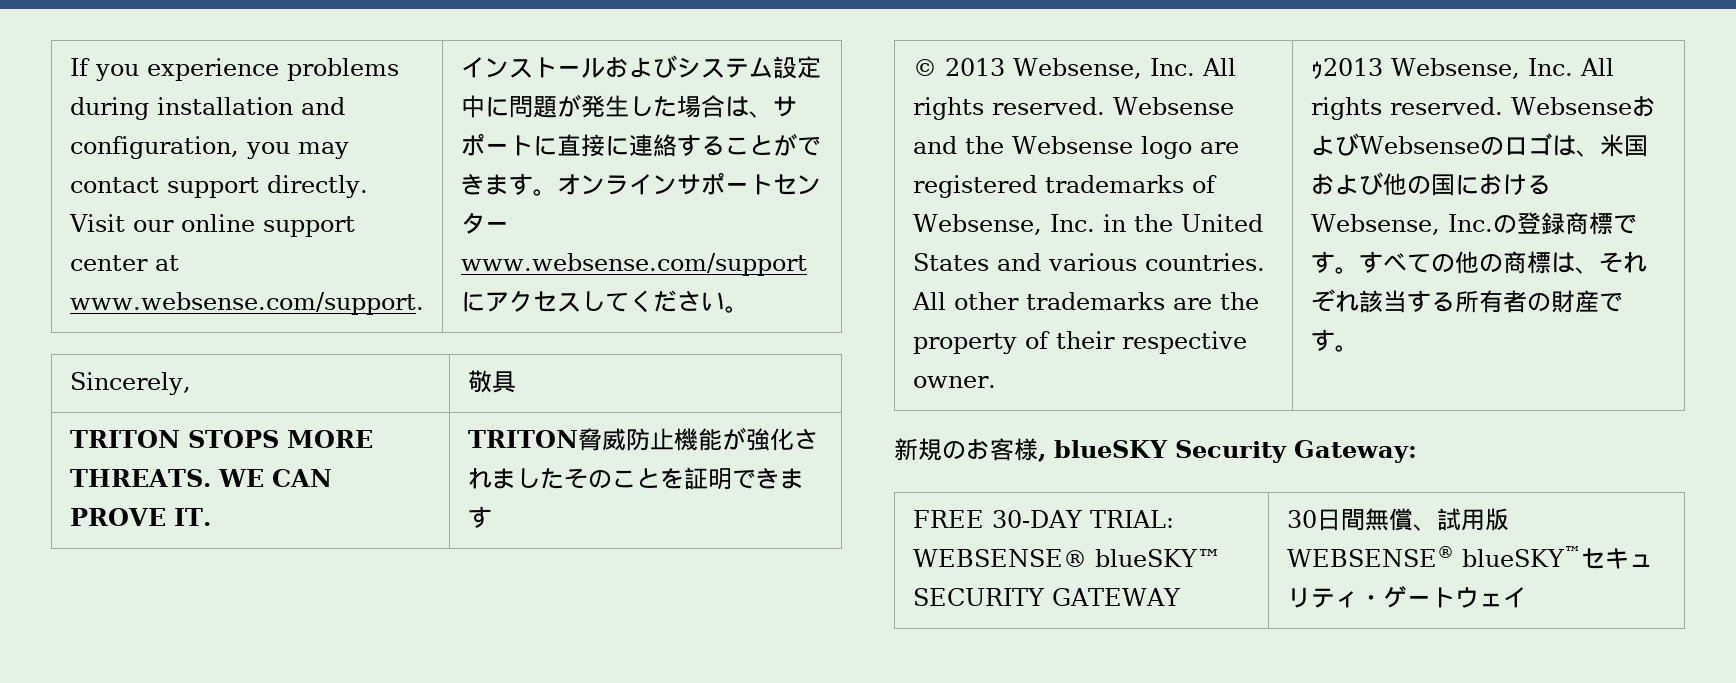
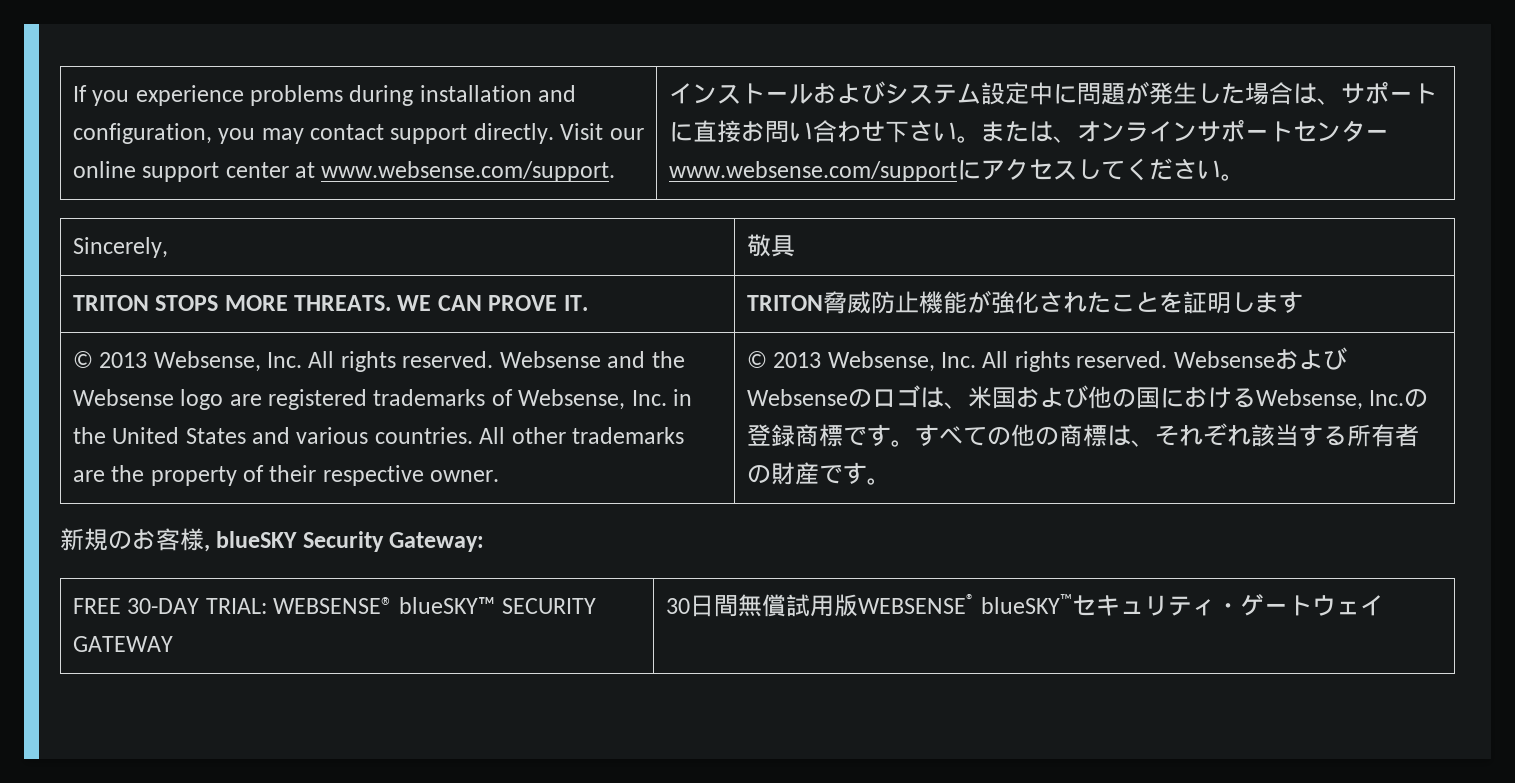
- インストールおよびシステム設定中に問題が発生した場合は、サポートに直接に連絡することができます。オンラインサポートセンターwww.websense.com/supportにアクセスしてください。
+ インストールおよびシステム設定中に問題が発生した場合は、サポートに直接お問い合わせ下さい。または、オンラインサポートセンターwww.websense.com/supportにアクセスしてください。
- TRITON STOPS MORE THREATS. WE CAN PROVE IT. | TRITON脅威防止機能が強化されましたそのことを証明できます
+ TRITON STOPS MORE THREATS. WE CAN PROVE IT. | TRITON脅威防止機能が強化されたことを証明します
- All other trademarks are the property of their respective owner. | ｩ2013 Websense, Inc. All rights reserved.
+ All other trademarks are the property of their respective owner. | © 2013 Websense, Inc. All rights reserved.
- FREE 30-DAY TRIAL: WEBSENSE® blueSKY™ SECURITY GATEWAY | 30日間無償、試用版WEBSENSE® blueSKY™セキュリティ・ゲートウェイ
+ FREE 30-DAY TRIAL: WEBSENSE® blueSKY™ SECURITY GATEWAY | 30日間無償試用版WEBSENSE® blueSKY™セキュリティ・ゲートウェイ

